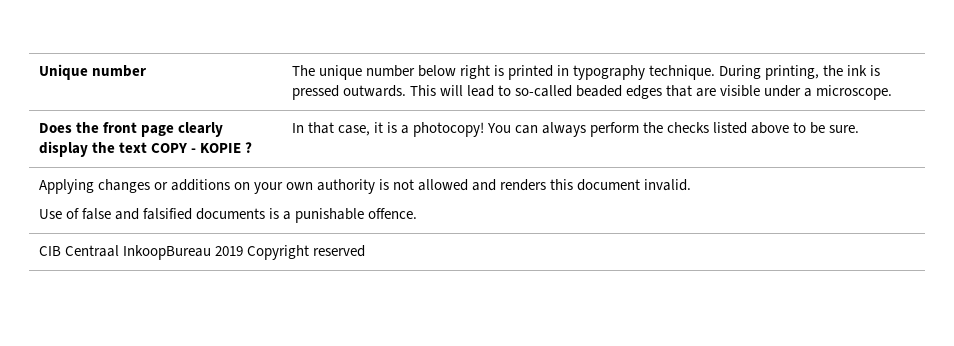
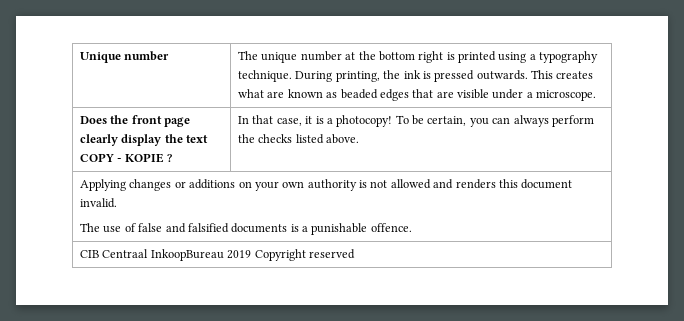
- Unique number | The unique number below right is printed in typography technique. During printing, the ink is pressed outwards. This will lead to so-called beaded edges that are visible under a microscope.
+ Unique number | The unique number at the bottom right is printed using a typography technique. During printing, the ink is pressed outwards. This creates what are known as beaded edges that are visible under a microscope.
- Does the front page clearly display the text COPY - KOPIE ? | In that case, it is a photocopy! You can always perform the checks listed above to be sure.
+ Does the front page clearly display the text COPY - KOPIE ? | In that case, it is a photocopy! To be certain, you can always perform the checks listed above.
  Applying changes or additions on your own authority is not allowed and renders this document invalid.
- Use of false and falsified documents is a punishable offence.
+ The use of false and falsified documents is a punishable offence.

